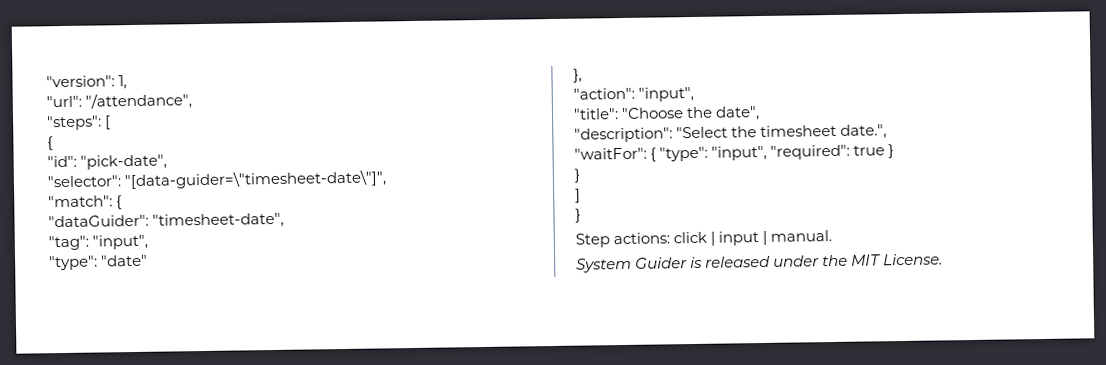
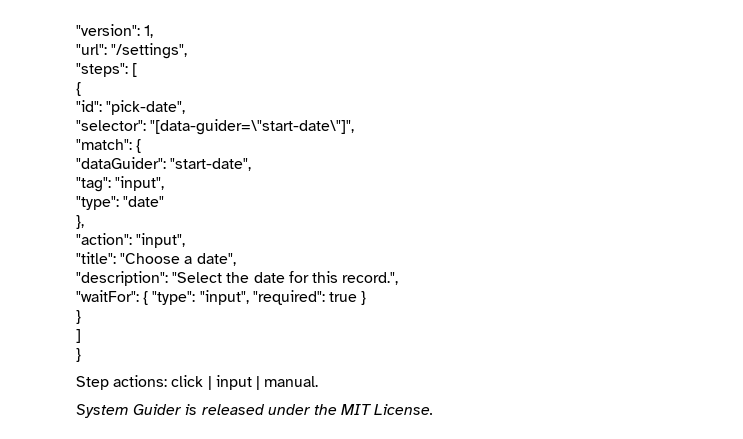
- "url": "/attendance",
+ "url": "/settings",
- "selector": "[data-guider=\"timesheet-date\"]",
+ "selector": "[data-guider=\"start-date\"]",
- "dataGuider": "timesheet-date",
+ "dataGuider": "start-date",
- "title": "Choose the date",
+ "title": "Choose a date",
- "description": "Select the timesheet date.",
+ "description": "Select the date for this record.",

